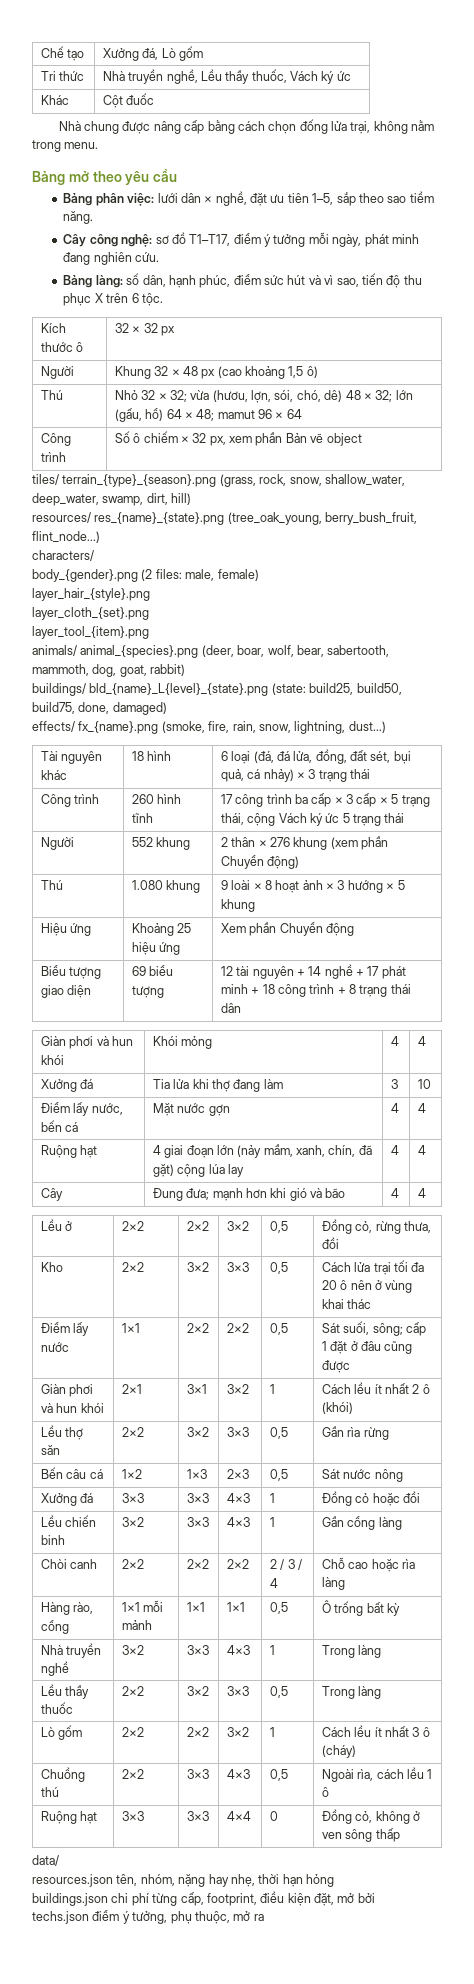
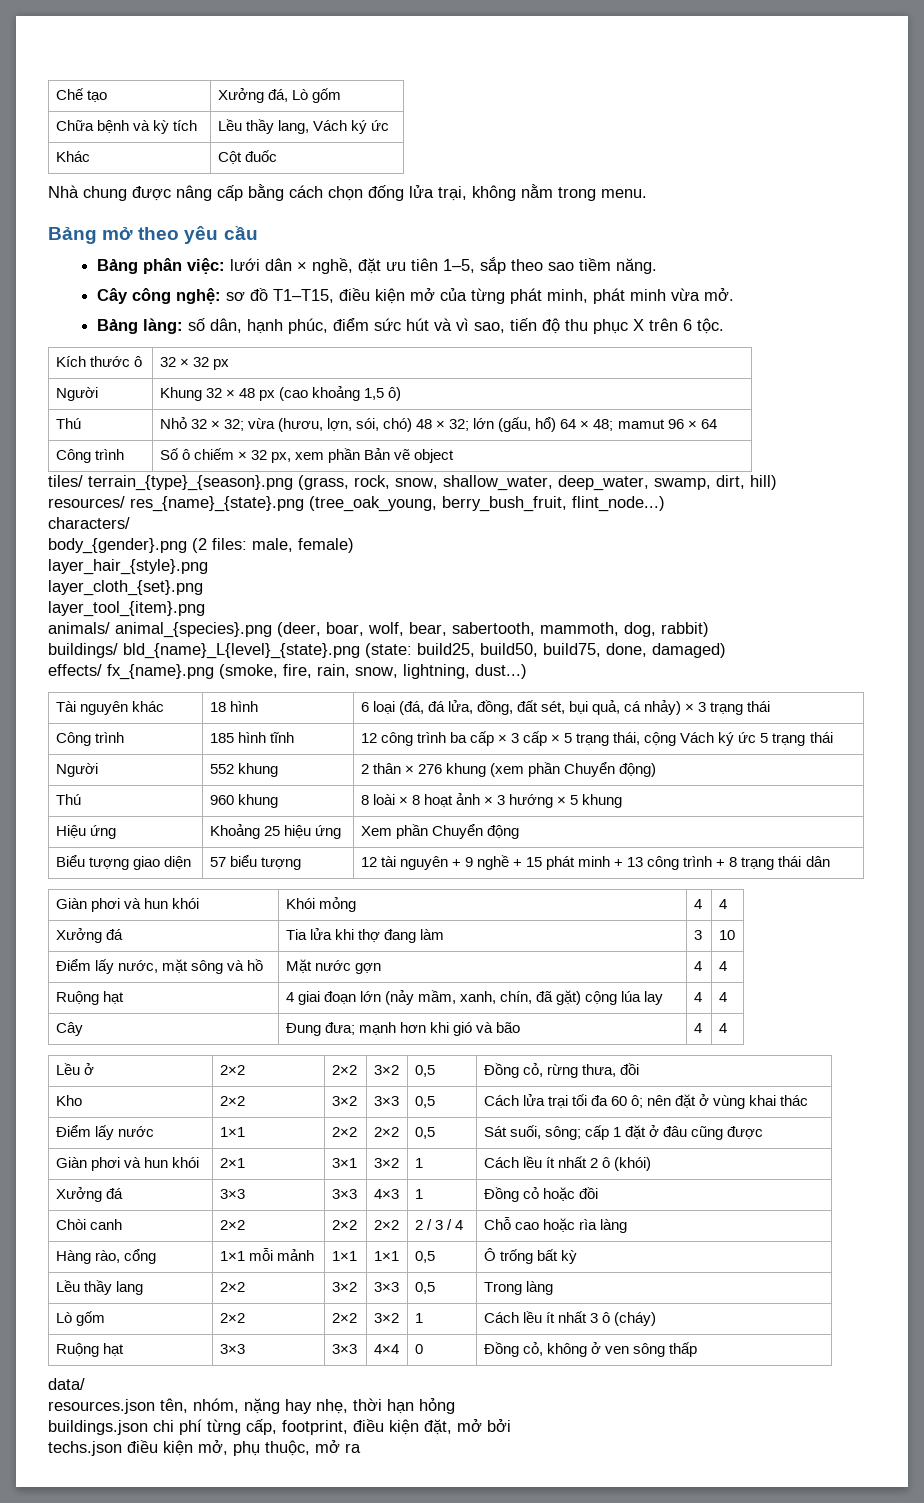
- Tri thức | Nhà truyền nghề, Lều thầy thuốc, Vách ký ức
+ Chữa bệnh và kỳ tích | Lều thầy lang, Vách ký ức
- Cây công nghệ: sơ đồ T1–T17, điểm ý tưởng mỗi ngày, phát minh đang nghiên cứu.
+ Cây công nghệ: sơ đồ T1–T15, điều kiện mở của từng phát minh, phát minh vừa mở.
- Thú | Nhỏ 32 × 32; vừa (hươu, lợn, sói, chó, dê) 48 × 32; lớn (gấu, hổ) 64 × 48; mamut 96 × 64
+ Thú | Nhỏ 32 × 32; vừa (hươu, lợn, sói, chó) 48 × 32; lớn (gấu, hổ) 64 × 48; mamut 96 × 64
- animals/ animal_{species}.png (deer, boar, wolf, bear, sabertooth, mammoth, dog, goat, rabbit)
+ animals/ animal_{species}.png (deer, boar, wolf, bear, sabertooth, mammoth, dog, rabbit)
- Công trình | 260 hình tĩnh | 17 công trình ba cấp × 3 cấp × 5 trạng thái, cộng Vách ký ức 5 trạng thái
+ Công trình | 185 hình tĩnh | 12 công trình ba cấp × 3 cấp × 5 trạng thái, cộng Vách ký ức 5 trạng thái
- Thú | 1.080 khung | 9 loài × 8 hoạt ảnh × 3 hướng × 5 khung
+ Thú | 960 khung | 8 loài × 8 hoạt ảnh × 3 hướng × 5 khung
- Biểu tượng giao diện | 69 biểu tượng | 12 tài nguyên + 14 nghề + 17 phát minh + 18 công trình + 8 trạng thái dân
+ Biểu tượng giao diện | 57 biểu tượng | 12 tài nguyên + 9 nghề + 15 phát minh + 13 công trình + 8 trạng thái dân
- Điểm lấy nước, bến cá | Mặt nước gợn | 4 | 4
+ Điểm lấy nước, mặt sông và hồ | Mặt nước gợn | 4 | 4
- Kho | 2×2 | 3×2 | 3×3 | 0,5 | Cách lửa trại tối đa 20 ô nên ở vùng khai thác
+ Kho | 2×2 | 3×2 | 3×3 | 0,5 | Cách lửa trại tối đa 60 ô; nên đặt ở vùng khai thác
- Lều thợ săn | 2×2 | 3×2 | 3×3 | 0,5 | Gần rìa rừng
- Bến câu cá | 1×2 | 1×3 | 2×3 | 0,5 | Sát nước nông
- Lều chiến binh | 3×2 | 3×3 | 4×3 | 1 | Gần cổng làng
- Nhà truyền nghề | 3×2 | 3×3 | 4×3 | 1 | Trong làng
- Lều thầy thuốc | 2×2 | 3×2 | 3×3 | 0,5 | Trong làng
+ Lều thầy lang | 2×2 | 3×2 | 3×3 | 0,5 | Trong làng
- Chuồng thú | 2×2 | 3×3 | 4×3 | 0,5 | Ngoài rìa, cách lều 1 ô
- techs.json điểm ý tưởng, phụ thuộc, mở ra
+ techs.json điều kiện mở, phụ thuộc, mở ra

